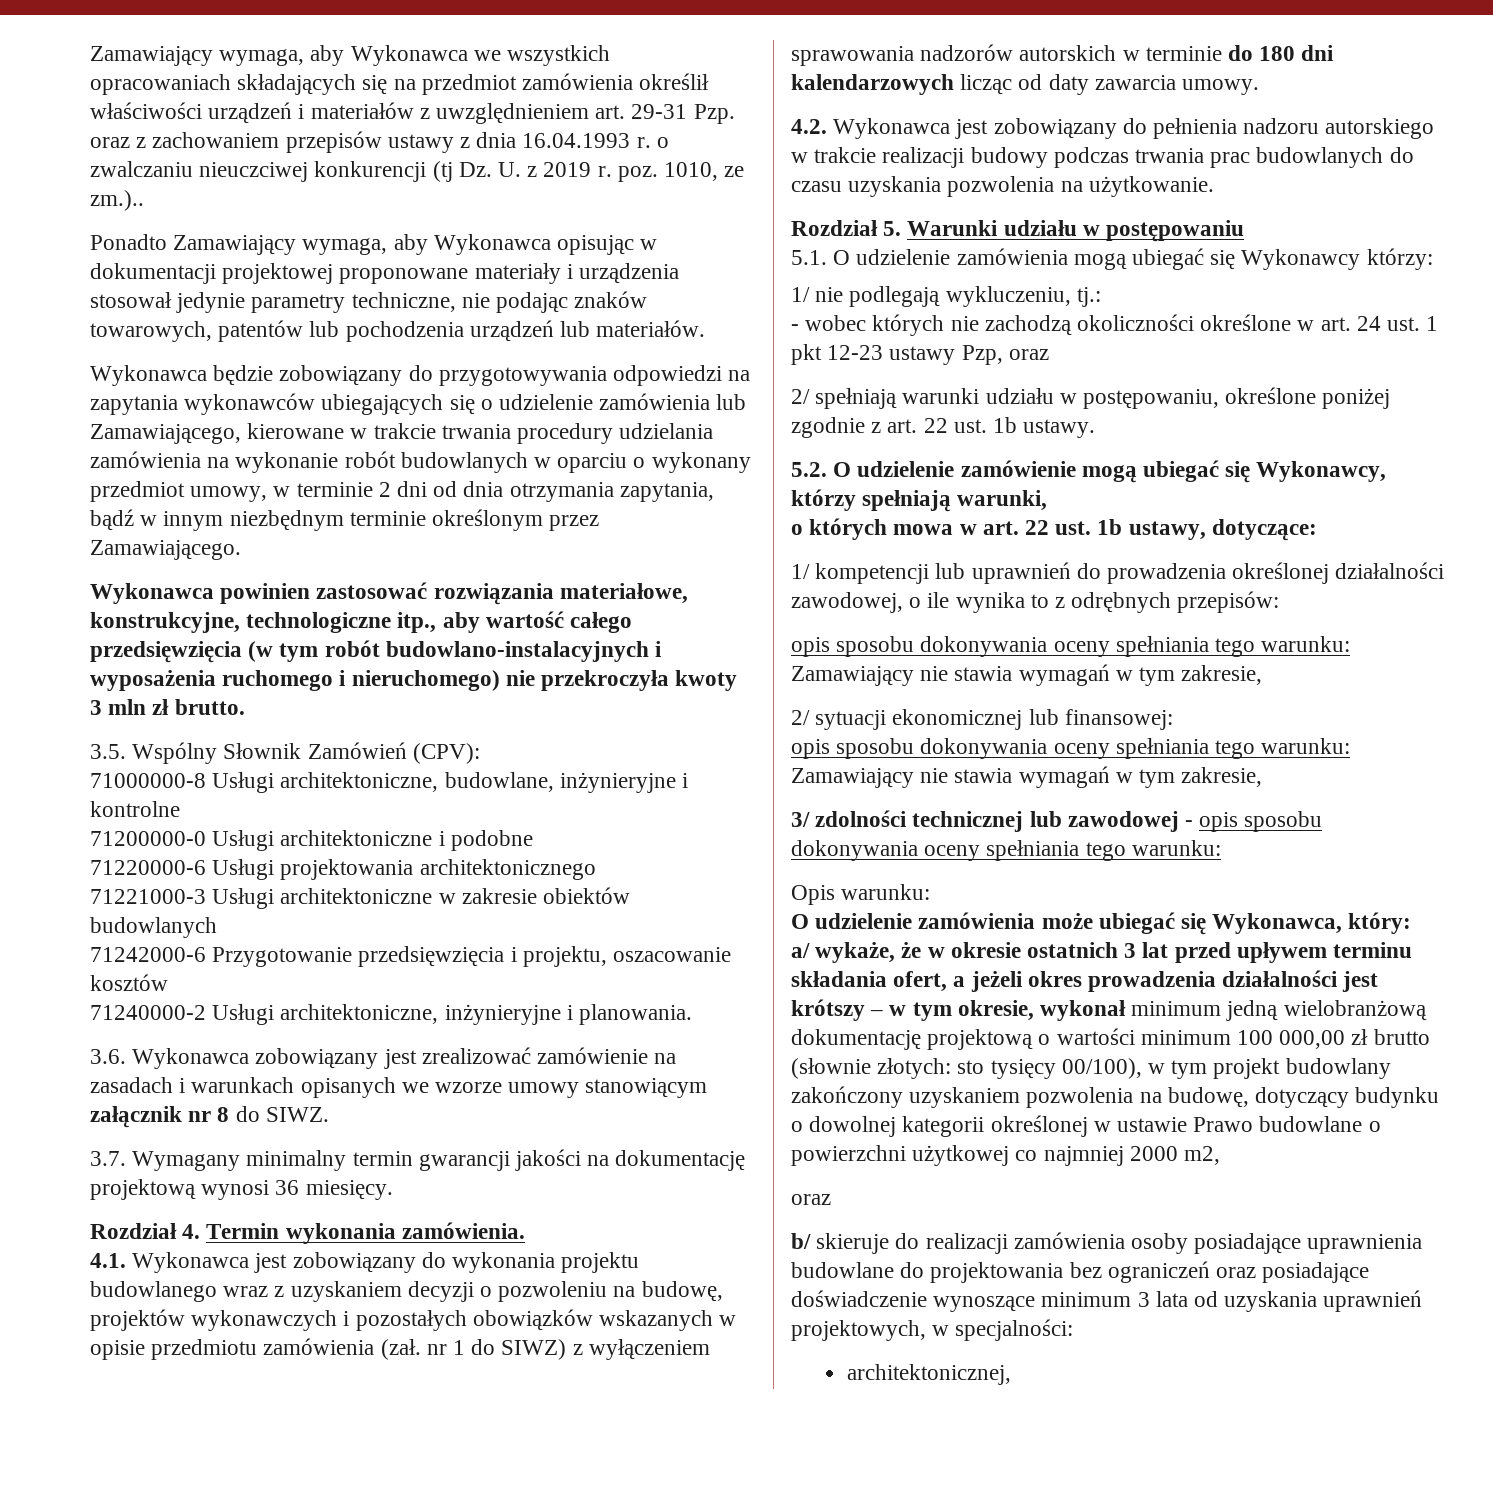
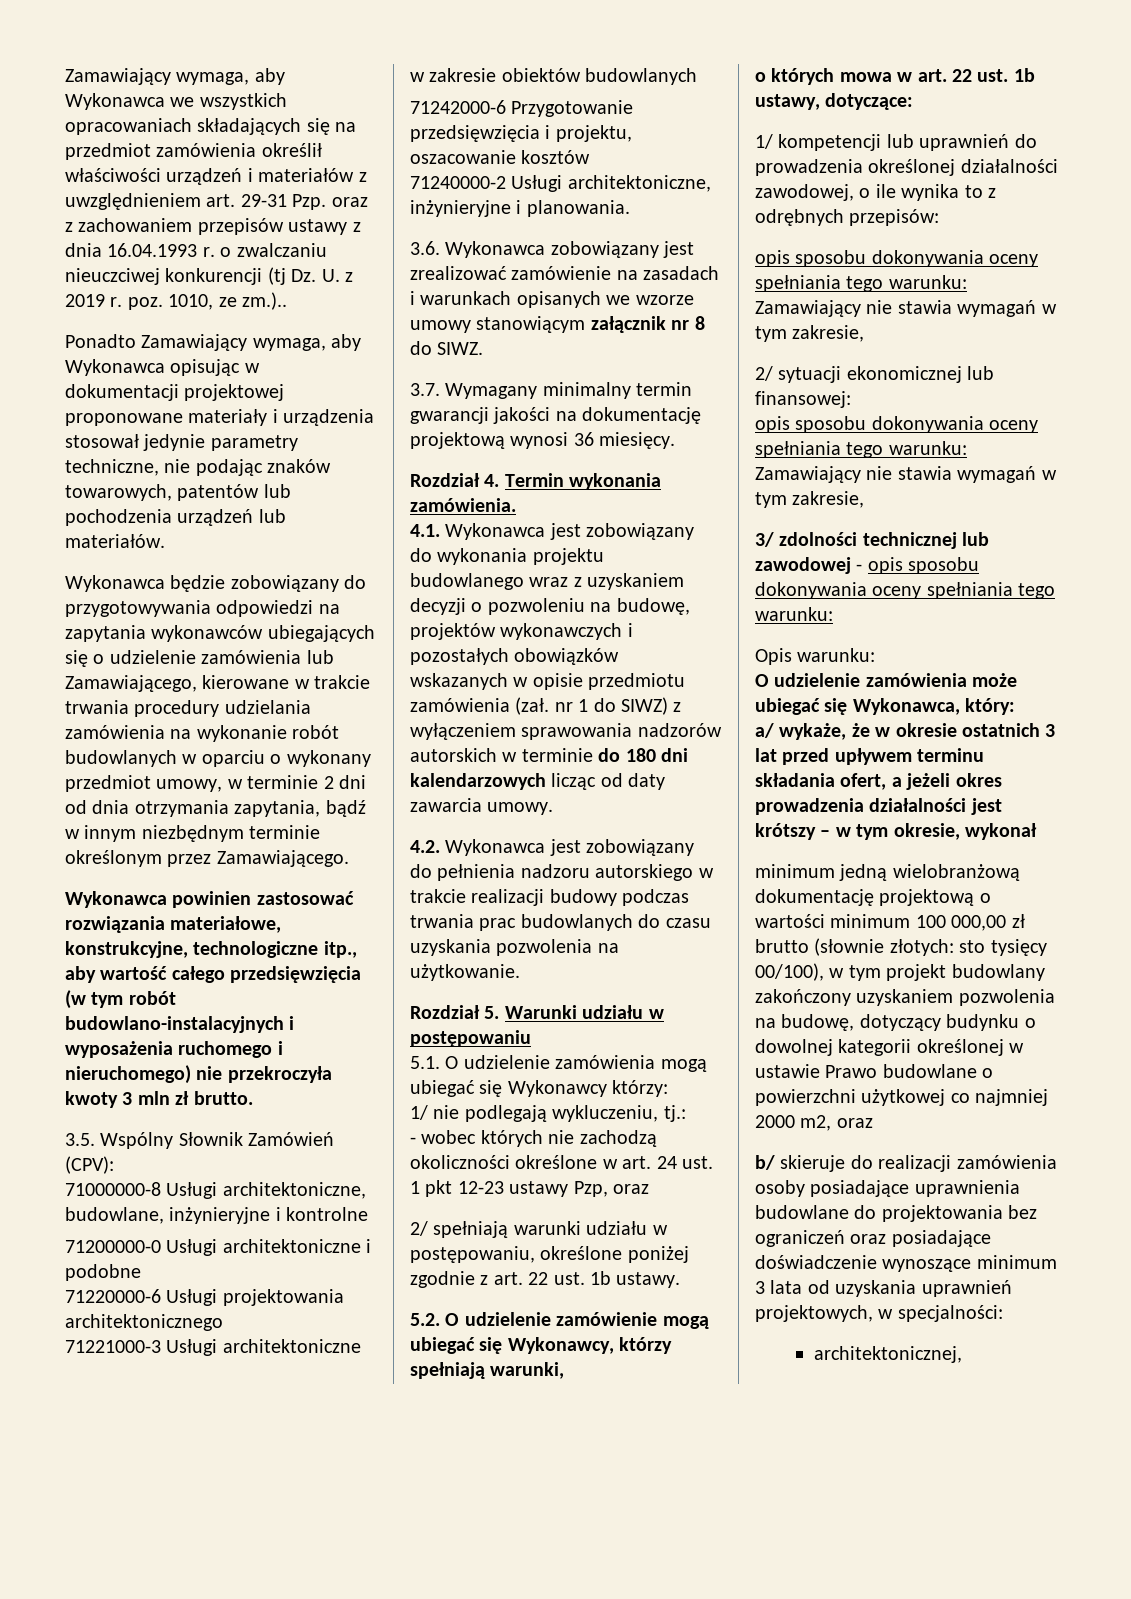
- a/ wykaże, że w okresie ostatnich 3 lat przed upływem terminu składania ofert, a jeżeli okres prowadzenia działalności jest krótszy – w tym okresie, wykonał minimum jedną wielobranżową dokumentację projektową o wartości minimum 100 000,00 zł brutto (słownie złotych:
+ a/ wykaże, że w okresie ostatnich 3 lat przed upływem terminu składania ofert, a jeżeli okres prowadzenia działalności jest krótszy – w tym okresie, wykonał
+ minimum jedną wielobranżową dokumentację projektową o wartości minimum 100 000,00 zł brutto (słownie złotych:
- sto tysięcy 00/100), w tym projekt budowlany zakończony uzyskaniem pozwolenia na budowę, dotyczący budynku o dowolnej kategorii określonej w ustawie Prawo budowlane o powierzchni użytkowej co najmniej 2000 m2,
- oraz
+ sto tysięcy 00/100), w tym projekt budowlany zakończony uzyskaniem pozwolenia na budowę, dotyczący budynku o dowolnej kategorii określonej w ustawie Prawo budowlane o powierzchni użytkowej co najmniej 2000 m2, oraz

